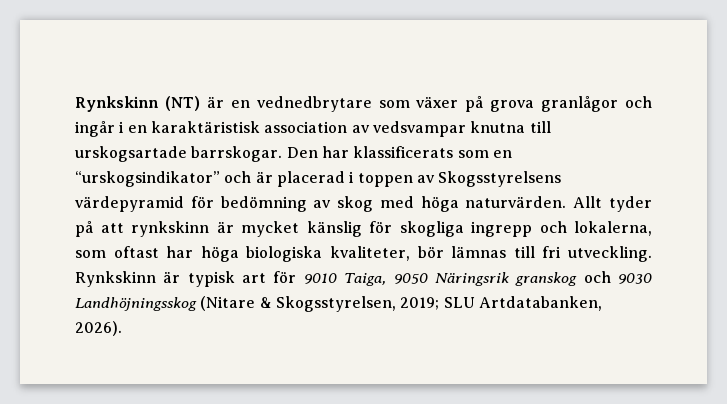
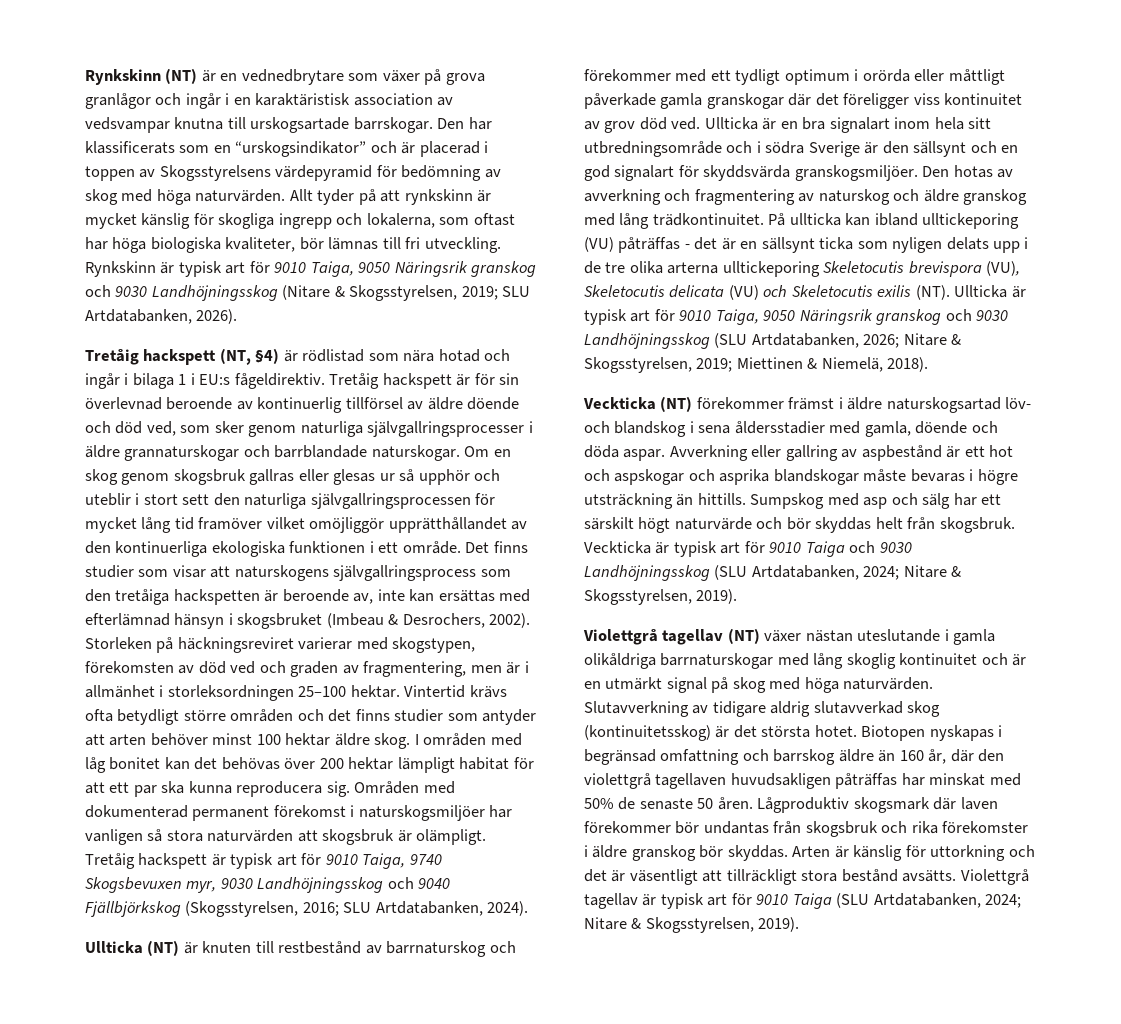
+ Tretåig hackspett (NT, §4) är rödlistad som nära hotad och ingår i bilaga 1 i EU:s fågeldirektiv. Tretåig hackspett är för sin överlevnad beroende av kontinuerlig tillförsel av äldre döende och död ved, som sker genom naturliga självgallringsprocesser i äldre grannaturskogar och barrblandade naturskogar. Om en skog genom skogsbruk gallras eller glesas ur så upphör och uteblir i stort sett den naturliga självgallringsprocessen för mycket lång tid framöver vilket omöjliggör upprätthållandet av den kontinuerliga ekologiska funktionen i ett område. Det finns studier som visar att naturskogens självgallringsprocess som den tretåiga hackspetten är beroende av, inte kan ersättas med efterlämnad hänsyn i skogsbruket (Imbeau & Desrochers, 2002). Storleken på häckningsreviret varierar med skogstypen, förekomsten av död ved och graden av fragmentering, men är i allmänhet i storleksordningen 25–100 hektar. Vintertid krävs ofta betydligt större områden och det finns studier som antyder att arten behöver minst 100 hektar äldre skog. I områden med låg bonitet kan det behövas över 200 hektar lämpligt habitat för att ett par ska kunna reproducera sig. Områden med dokumenterad permanent förekomst i naturskogsmiljöer har vanligen så stora naturvärden att skogsbruk är olämpligt. Tretåig hackspett är typisk art för 9010 Taiga, 9740 Skogsbevuxen myr, 9030 Landhöjningsskog och 9040 Fjällbjörkskog (Skogsstyrelsen, 2016; SLU Artdatabanken, 2024).
+ Ullticka (NT) är knuten till restbestånd av barrnaturskog och förekommer med ett tydligt optimum i orörda eller måttligt påverkade gamla granskogar där det föreligger viss kontinuitet av grov död ved. Ullticka är en bra signalart inom hela sitt utbredningsområde och i södra Sverige är den sällsynt och en god signalart för skyddsvärda granskogsmiljöer. Den hotas av avverkning och fragmentering av naturskog och äldre granskog med lång trädkontinuitet. På ullticka kan ibland ulltickeporing (VU) påträffas - det är en sällsynt ticka som nyligen delats upp i de tre olika arterna ulltickeporing Skeletocutis brevispora (VU), Skeletocutis delicata (VU) och Skeletocutis exilis (NT). Ullticka är typisk art för 9010 Taiga, 9050 Näringsrik granskog och 9030 Landhöjningsskog (SLU Artdatabanken, 2026; Nitare & Skogsstyrelsen, 2019; Miettinen & Niemelä, 2018).
+ Veckticka (NT) förekommer främst i äldre naturskogsartad löv- och blandskog i sena åldersstadier med gamla, döende och döda aspar. Avverkning eller gallring av aspbestånd är ett hot och aspskogar och asprika blandskogar måste bevaras i högre utsträckning än hittills. Sumpskog med asp och sälg har ett särskilt högt naturvärde och bör skyddas helt från skogsbruk. Veckticka är typisk art för 9010 Taiga och 9030 Landhöjningsskog (SLU Artdatabanken, 2024; Nitare & Skogsstyrelsen, 2019).
+ Violettgrå tagellav (NT) växer nästan uteslutande i gamla olikåldriga barrnaturskogar med lång skoglig kontinuitet och är en utmärkt signal på skog med höga naturvärden. Slutavverkning av tidigare aldrig slutavverkad skog (kontinuitetsskog) är det största hotet. Biotopen nyskapas i begränsad omfattning och barrskog äldre än 160 år, där den violettgrå tagellaven huvudsakligen påträffas har minskat med 50% de senaste 50 åren. Lågproduktiv skogsmark där laven förekommer bör undantas från skogsbruk och rika förekomster i äldre granskog bör skyddas. Arten är känslig för uttorkning och det är väsentligt att tillräckligt stora bestånd avsätts. Violettgrå tagellav är typisk art för 9010 Taiga (SLU Artdatabanken, 2024; Nitare & Skogsstyrelsen, 2019).

